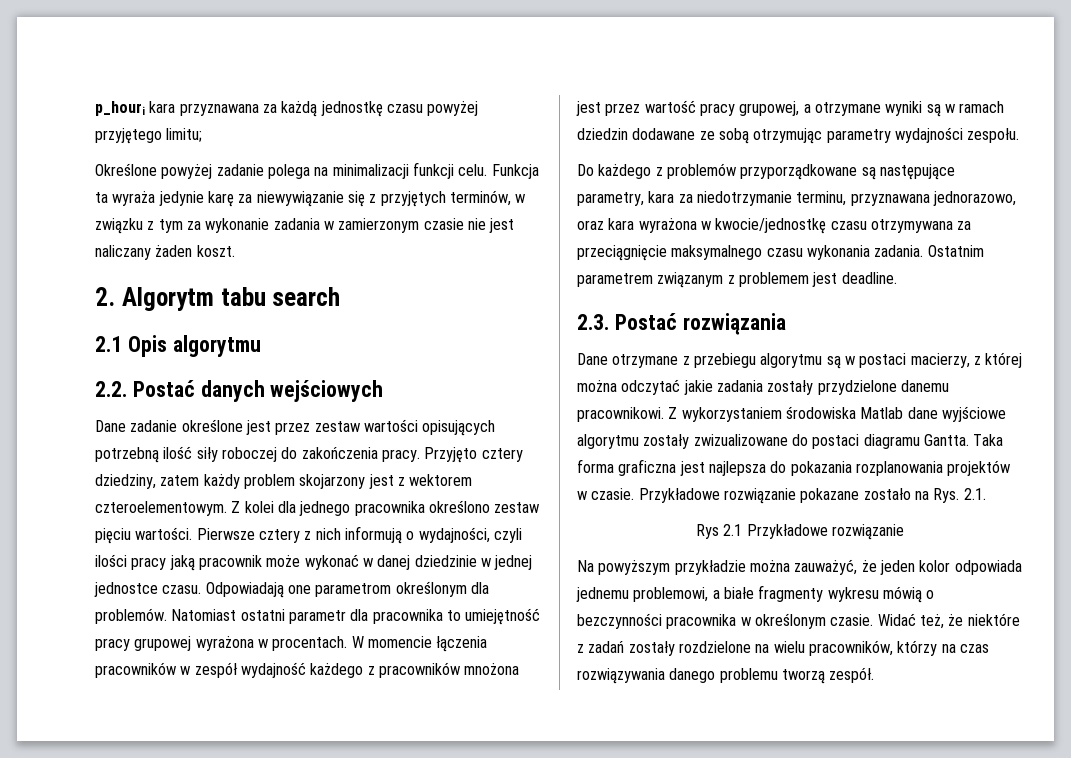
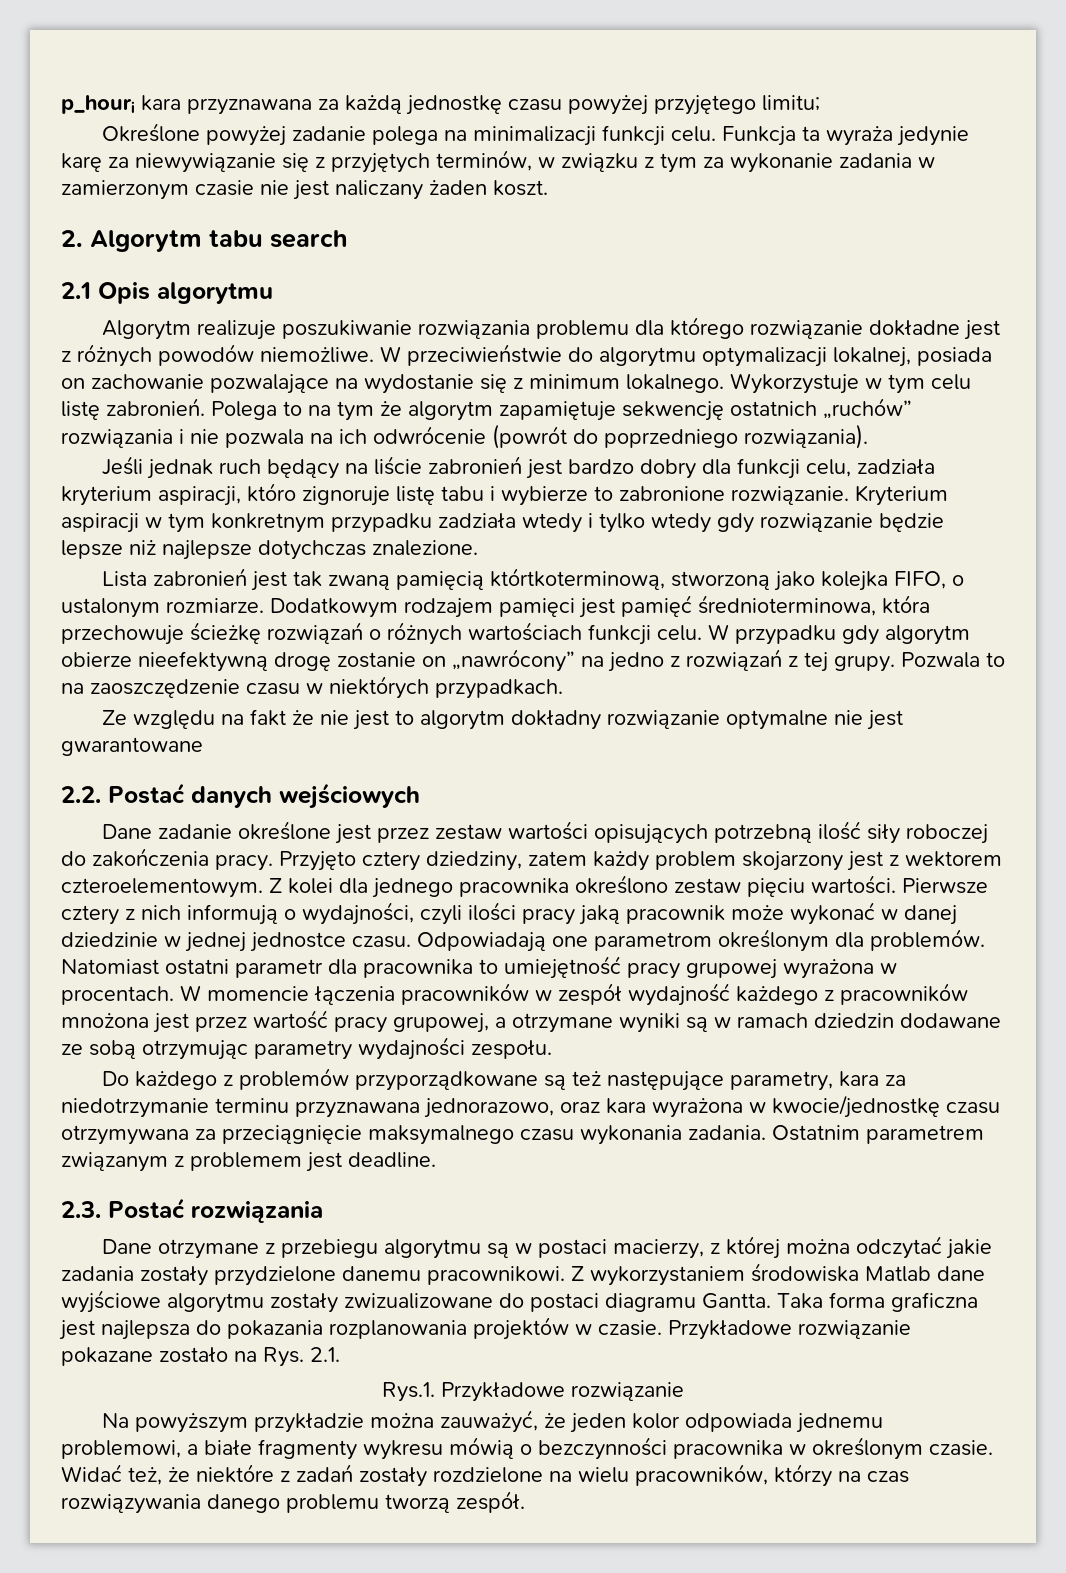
+ Algorytm realizuje poszukiwanie rozwiązania problemu dla którego rozwiązanie dokładne jest z różnych powodów niemożliwe. W przeciwieństwie do algorytmu optymalizacji lokalnej, posiada on zachowanie pozwalające na wydostanie się z minimum lokalnego. Wykorzystuje w tym celu listę zabronień. Polega to na tym że algorytm zapamiętuje sekwencję ostatnich „ruchów” rozwiązania i nie pozwala na ich odwrócenie (powrót do poprzedniego rozwiązania).
+ Jeśli jednak ruch będący na liście zabronień jest bardzo dobry dla funkcji celu, zadziała kryterium aspiracji, któro zignoruje listę tabu i wybierze to zabronione rozwiązanie. Kryterium aspiracji w tym konkretnym przypadku zadziała wtedy i tylko wtedy gdy rozwiązanie będzie lepsze niż najlepsze dotychczas znalezione.
+ Lista zabronień jest tak zwaną pamięcią którtkoterminową, stworzoną jako kolejka FIFO, o ustalonym rozmiarze. Dodatkowym rodzajem pamięci jest pamięć średnioterminowa, która przechowuje ścieżkę rozwiązań o różnych wartościach funkcji celu. W przypadku gdy algorytm obierze nieefektywną drogę zostanie on „nawrócony” na jedno z rozwiązań z tej grupy. Pozwala to na zaoszczędzenie czasu w niektórych przypadkach.
+ Ze względu na fakt że nie jest to algorytm dokładny rozwiązanie optymalne nie jest gwarantowane
- Do każdego z problemów przyporządkowane są następujące parametry, kara za niedotrzymanie terminu, przyznawana jednorazowo, oraz kara wyrażona w kwocie/jednostkę czasu otrzymywana za przeciągnięcie maksymalnego czasu wykonania zadania.
+ Do każdego z problemów przyporządkowane są też następujące parametry, kara za niedotrzymanie terminu przyznawana jednorazowo, oraz kara wyrażona w kwocie/jednostkę czasu otrzymywana za przeciągnięcie maksymalnego czasu wykonania zadania.
- Rys 2.1 Przykładowe rozwiązanie
+ Rys.1. Przykładowe rozwiązanie

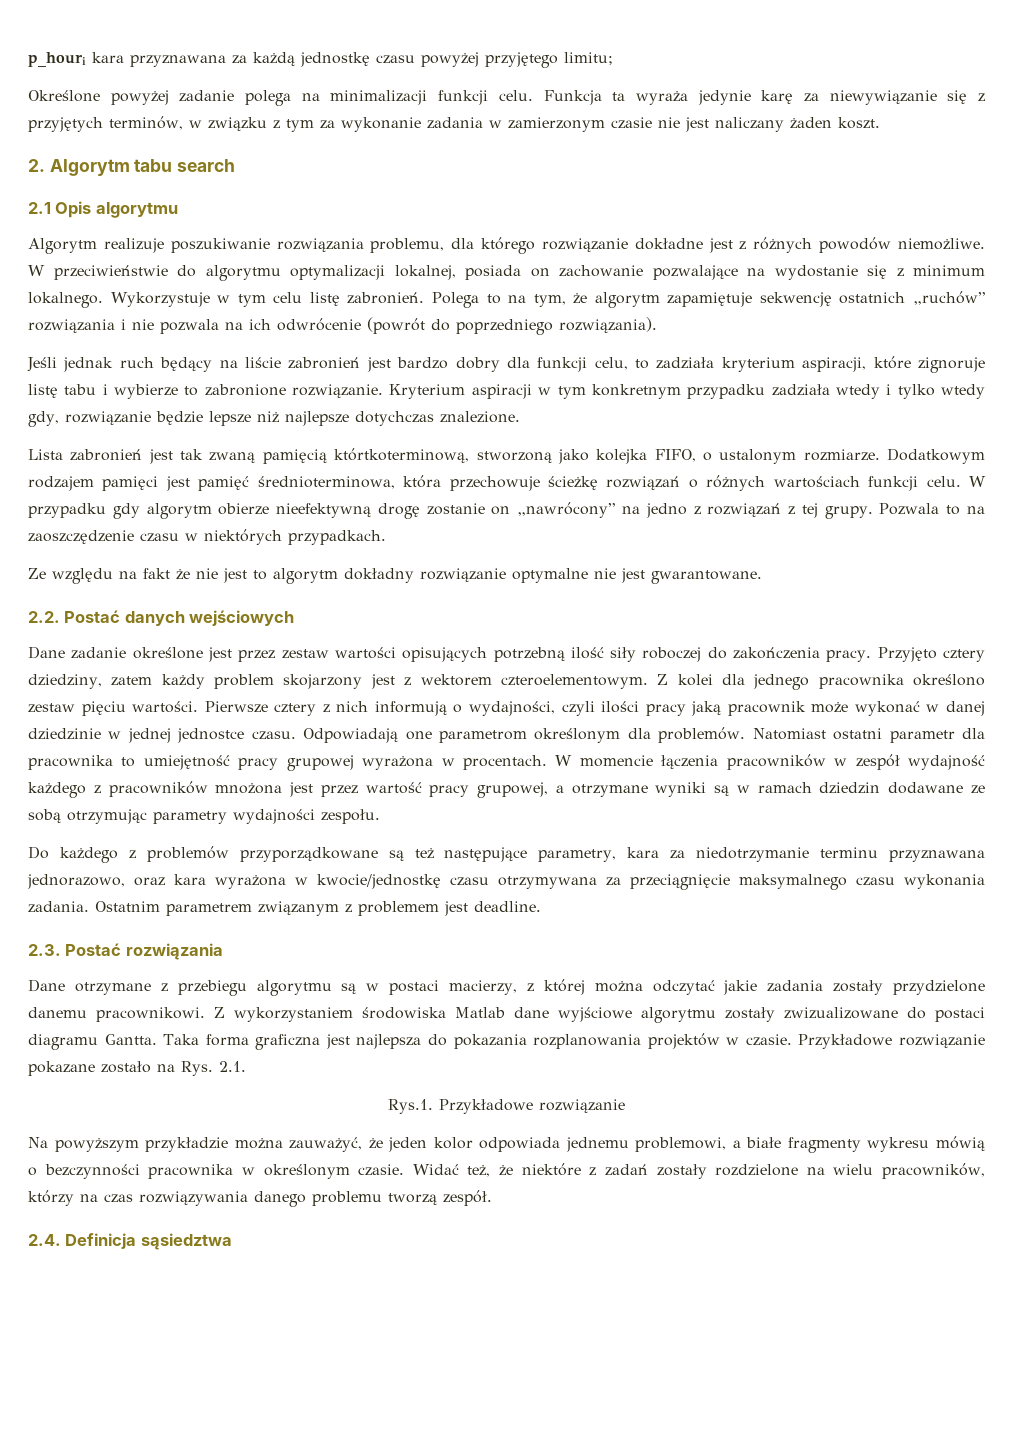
- Algorytm realizuje poszukiwanie rozwiązania problemu dla którego rozwiązanie dokładne jest z różnych powodów niemożliwe.
+ Algorytm realizuje poszukiwanie rozwiązania problemu, dla którego rozwiązanie dokładne jest z różnych powodów niemożliwe.
- Polega to na tym że algorytm zapamiętuje sekwencję ostatnich „ruchów” rozwiązania i nie pozwala na ich odwrócenie (powrót do poprzedniego rozwiązania).
+ Polega to na tym, że algorytm zapamiętuje sekwencję ostatnich „ruchów” rozwiązania i nie pozwala na ich odwrócenie (powrót do poprzedniego rozwiązania).
- Jeśli jednak ruch będący na liście zabronień jest bardzo dobry dla funkcji celu, zadziała kryterium aspiracji, któro zignoruje listę tabu i wybierze to zabronione rozwiązanie.
+ Jeśli jednak ruch będący na liście zabronień jest bardzo dobry dla funkcji celu, to zadziała kryterium aspiracji, które zignoruje listę tabu i wybierze to zabronione rozwiązanie.
- Kryterium aspiracji w tym konkretnym przypadku zadziała wtedy i tylko wtedy gdy rozwiązanie będzie lepsze niż najlepsze dotychczas znalezione.
+ Kryterium aspiracji w tym konkretnym przypadku zadziała wtedy i tylko wtedy gdy, rozwiązanie będzie lepsze niż najlepsze dotychczas znalezione.
- Ze względu na fakt że nie jest to algorytm dokładny rozwiązanie optymalne nie jest gwarantowane
+ Ze względu na fakt że nie jest to algorytm dokładny rozwiązanie optymalne nie jest gwarantowane.
+ 2.4. Definicja sąsiedztwa

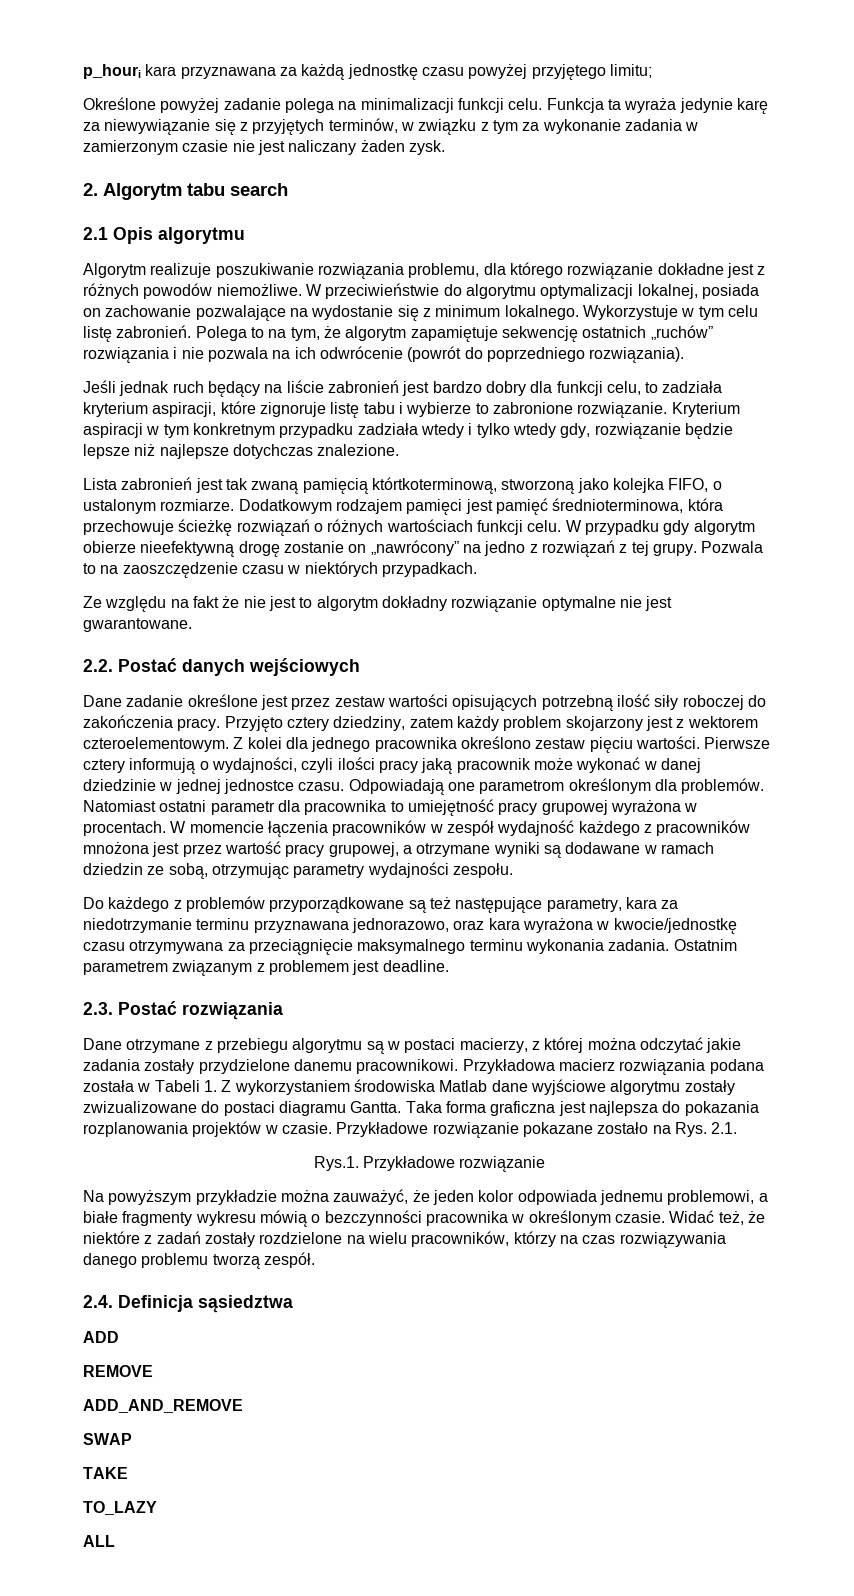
- Funkcja ta wyraża jedynie karę za niewywiązanie się z przyjętych terminów, w związku z tym za wykonanie zadania w zamierzonym czasie nie jest naliczany żaden koszt.
+ Funkcja ta wyraża jedynie karę za niewywiązanie się z przyjętych terminów, w związku z tym za wykonanie zadania w zamierzonym czasie nie jest naliczany żaden zysk.
- Pierwsze cztery z nich informują o wydajności, czyli ilości pracy jaką pracownik może wykonać w danej dziedzinie w jednej jednostce czasu.
+ Pierwsze cztery informują o wydajności, czyli ilości pracy jaką pracownik może wykonać w danej dziedzinie w jednej jednostce czasu.
- W momencie łączenia pracowników w zespół wydajność każdego z pracowników mnożona jest przez wartość pracy grupowej, a otrzymane wyniki są w ramach dziedzin dodawane ze sobą otrzymując parametry wydajności zespołu.
+ W momencie łączenia pracowników w zespół wydajność każdego z pracowników mnożona jest przez wartość pracy grupowej, a otrzymane wyniki są dodawane w ramach dziedzin ze sobą, otrzymując parametry wydajności zespołu.
- Do każdego z problemów przyporządkowane są też następujące parametry, kara za niedotrzymanie terminu przyznawana jednorazowo, oraz kara wyrażona w kwocie/jednostkę czasu otrzymywana za przeciągnięcie maksymalnego czasu wykonania zadania.
+ Do każdego z problemów przyporządkowane są też następujące parametry, kara za niedotrzymanie terminu przyznawana jednorazowo, oraz kara wyrażona w kwocie/jednostkę czasu otrzymywana za przeciągnięcie maksymalnego terminu wykonania zadania.
- Z wykorzystaniem środowiska Matlab dane wyjściowe algorytmu zostały zwizualizowane do postaci diagramu Gantta.
+ Przykładowa macierz rozwiązania podana została w Tabeli 1. Z wykorzystaniem środowiska Matlab dane wyjściowe algorytmu zostały zwizualizowane do postaci diagramu Gantta.
+ ADD
+ REMOVE
+ ADD_AND_REMOVE
+ SWAP
+ TAKE
+ TO_LAZY
+ ALL

